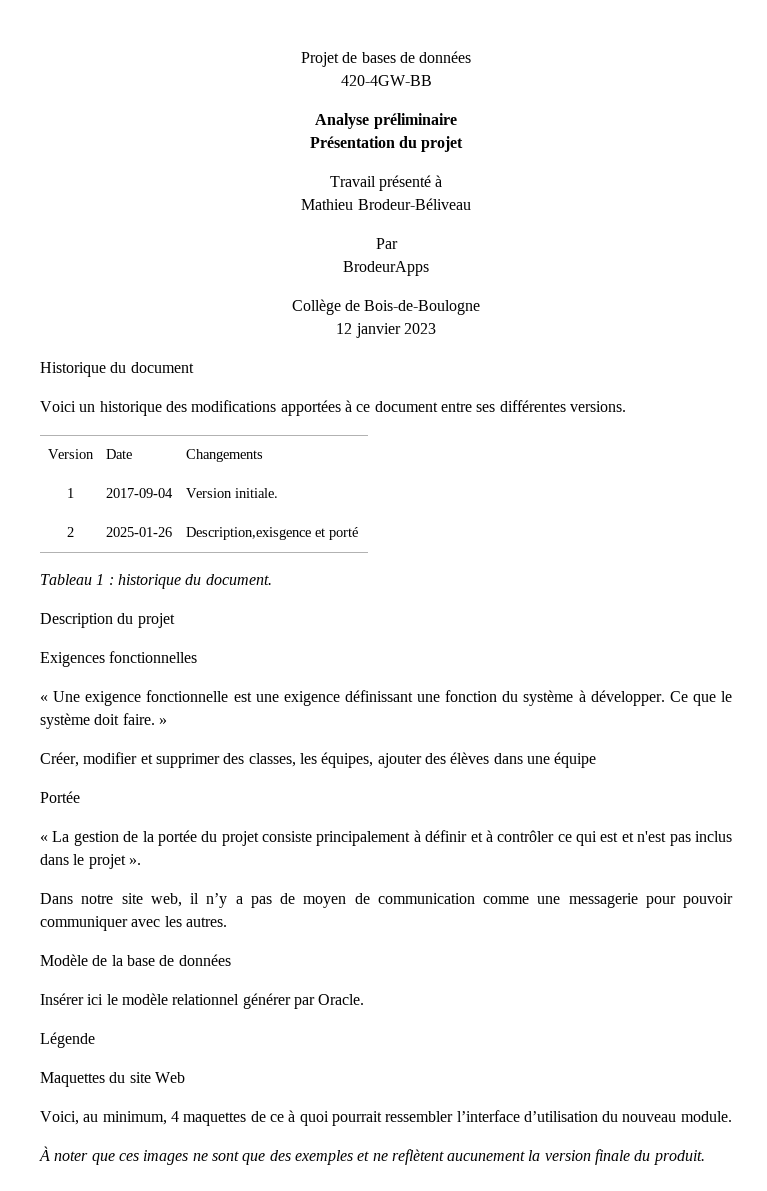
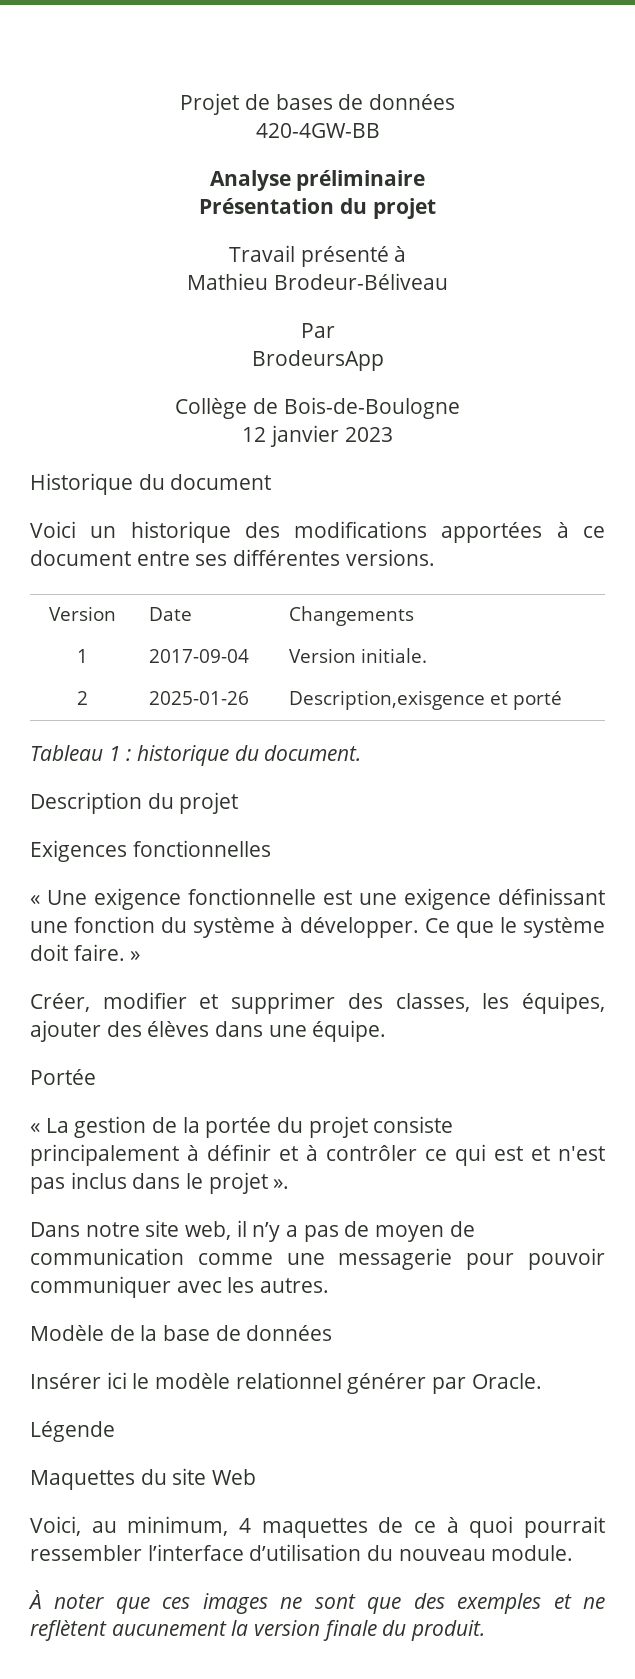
- BrodeurApps
+ BrodeursApp
- Créer, modifier et supprimer des classes, les équipes, ajouter des élèves dans une équipe
+ Créer, modifier et supprimer des classes, les équipes, ajouter des élèves dans une équipe.

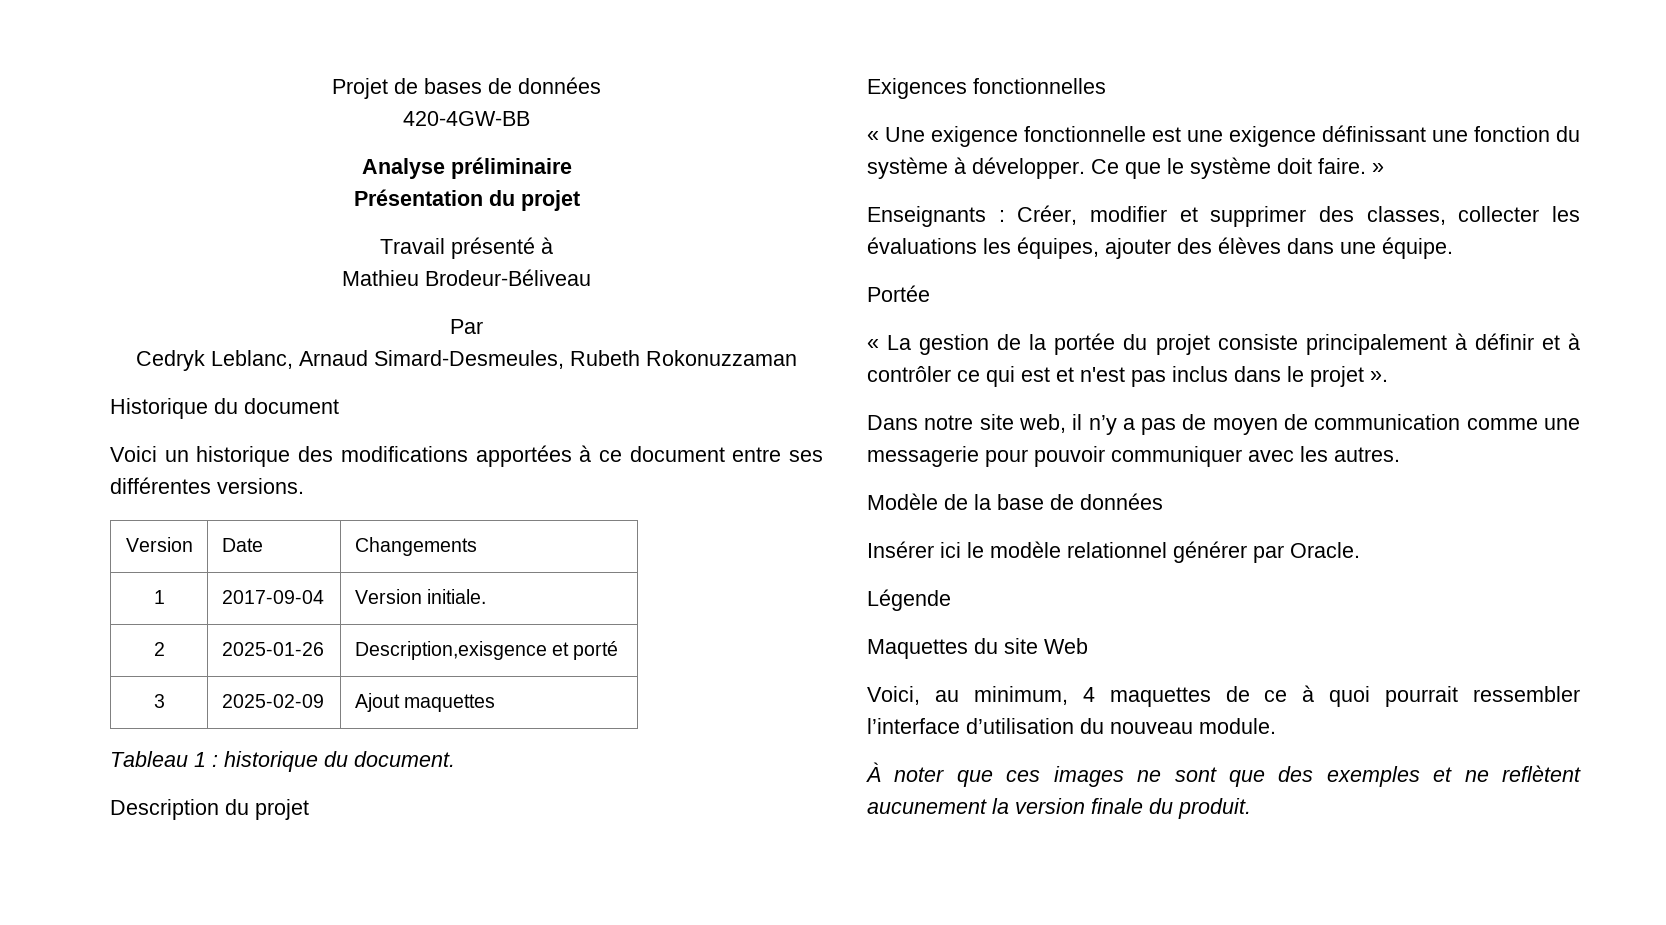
- BrodeursApp
- Collège de Bois-de-Boulogne
- 12 janvier 2023
+ Cedryk Leblanc, Arnaud Simard-Desmeules, Rubeth Rokonuzzaman
+ 3 | 2025-02-09 | Ajout maquettes
- Créer, modifier et supprimer des classes, les équipes, ajouter des élèves dans une équipe.
+ Enseignants : Créer, modifier et supprimer des classes, collecter les évaluations les équipes, ajouter des élèves dans une équipe.

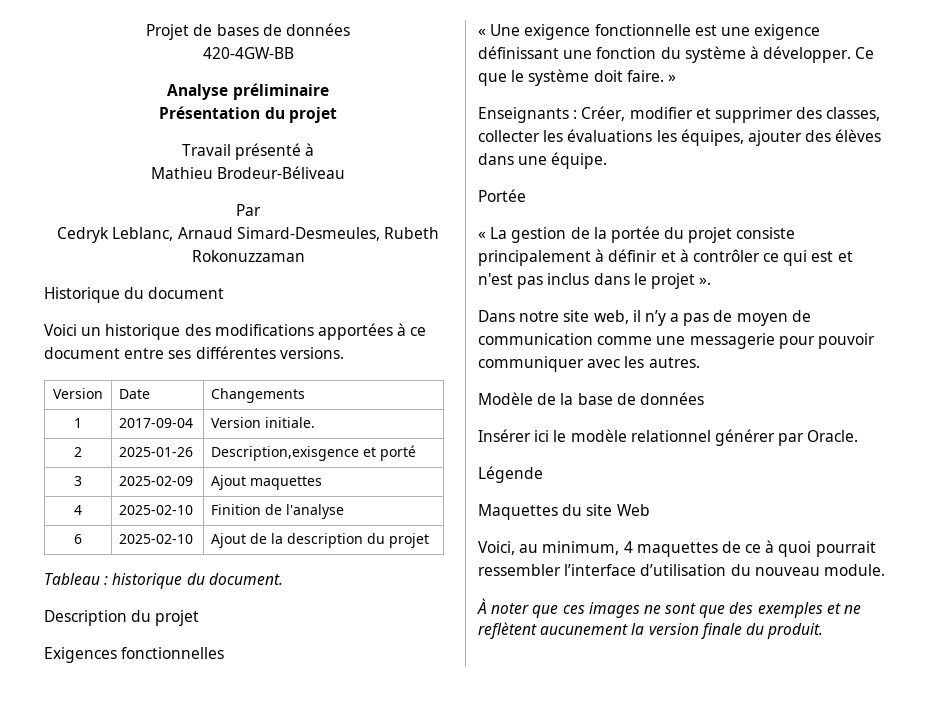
+ 4 | 2025-02-10 | Finition de l'analyse
+ 6 | 2025-02-10 | Ajout de la description du projet
- Tableau 1 : historique du document.
+ Tableau : historique du document.

